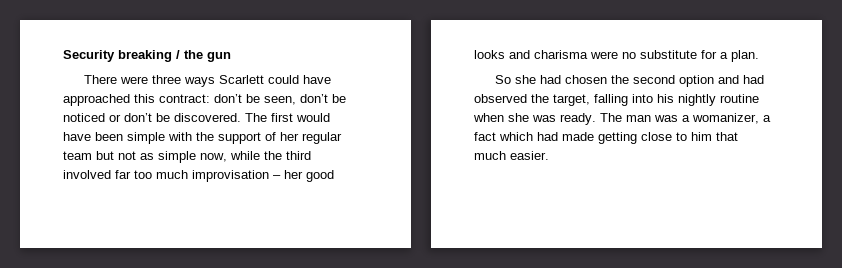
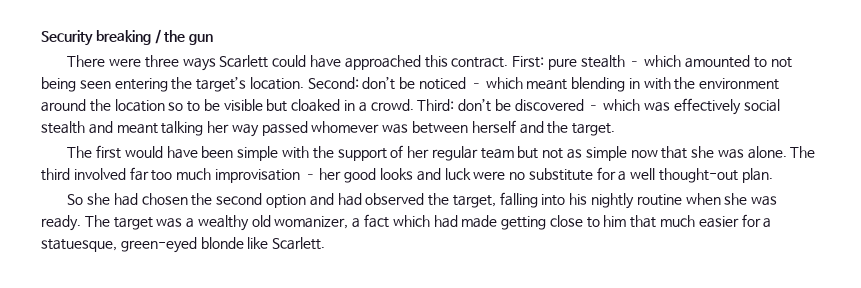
- There were three ways Scarlett could have approached this contract: don’t be seen, don’t be noticed or don’t be discovered. The first would have been simple with the support of her regular team but not as simple now, while the third involved far too much improvisation – her good looks and charisma were no substitute for a plan.
+ There were three ways Scarlett could have approached this contract. First: pure stealth – which amounted to not being seen entering the target’s location. Second: don’t be noticed – which meant blending in with the environment around the location so to be visible but cloaked in a crowd. Third: don’t be discovered – which was effectively social stealth and meant talking her way passed whomever was between herself and the target.
+ The first would have been simple with the support of her regular team but not as simple now that she was alone. The third involved far too much improvisation – her good looks and luck were no substitute for a well thought-out plan.
- The man was a womanizer, a fact which had made getting close to him that much easier.
+ The target was a wealthy old womanizer, a fact which had made getting close to him that much easier for a statuesque, green-eyed blonde like Scarlett.

